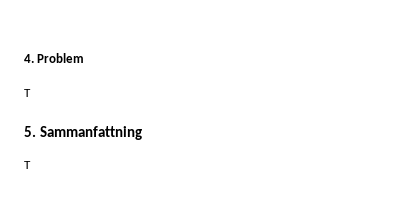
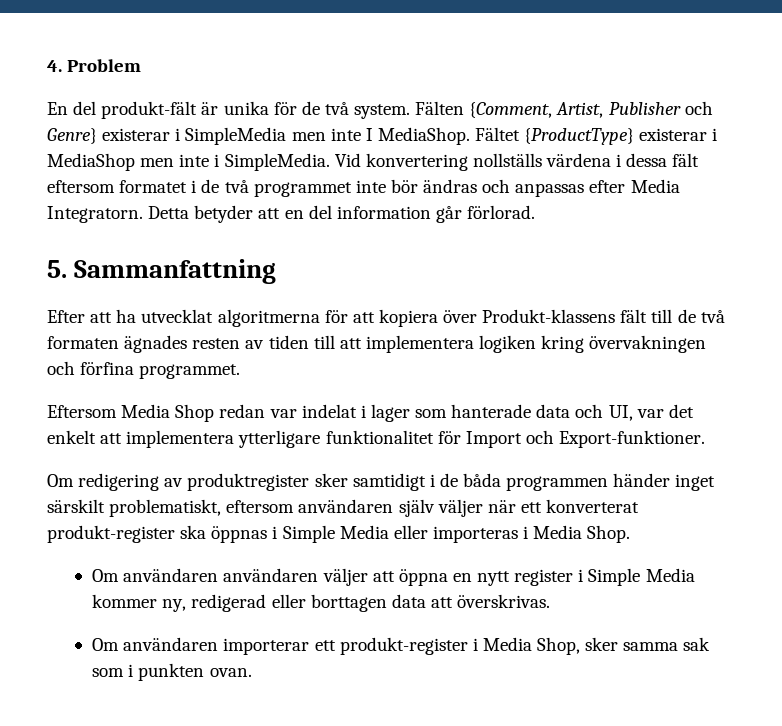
  4. Problem
- T
+ En del produkt-fält är unika för de två system. Fälten {Comment, Artist, Publisher och Genre} existerar i SimpleMedia men inte I MediaShop. Fältet {ProductType} existerar i MediaShop men inte i SimpleMedia. Vid konvertering nollställs värdena i dessa fält eftersom formatet i de två programmet inte bör ändras och anpassas efter Media Integratorn. Detta betyder att en del information går förlorad.
  5. Sammanfattning
- T
+ Efter att ha utvecklat algoritmerna för att kopiera över Produkt-klassens fält till de två formaten ägnades resten av tiden till att implementera logiken kring övervakningen och förfina programmet.
+ Eftersom Media Shop redan var indelat i lager som hanterade data och UI, var det enkelt att implementera ytterligare funktionalitet för Import och Export-funktioner.
+ Om redigering av produktregister sker samtidigt i de båda programmen händer inget särskilt problematiskt, eftersom användaren själv väljer när ett konverterat produkt-register ska öppnas i Simple Media eller importeras i Media Shop.
+ Om användaren användaren väljer att öppna en nytt register i Simple Media kommer ny, redigerad eller borttagen data att överskrivas.
+ Om användaren importerar ett produkt-register i Media Shop, sker samma sak som i punkten ovan.

